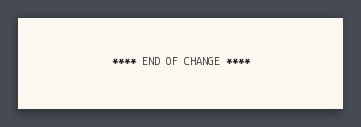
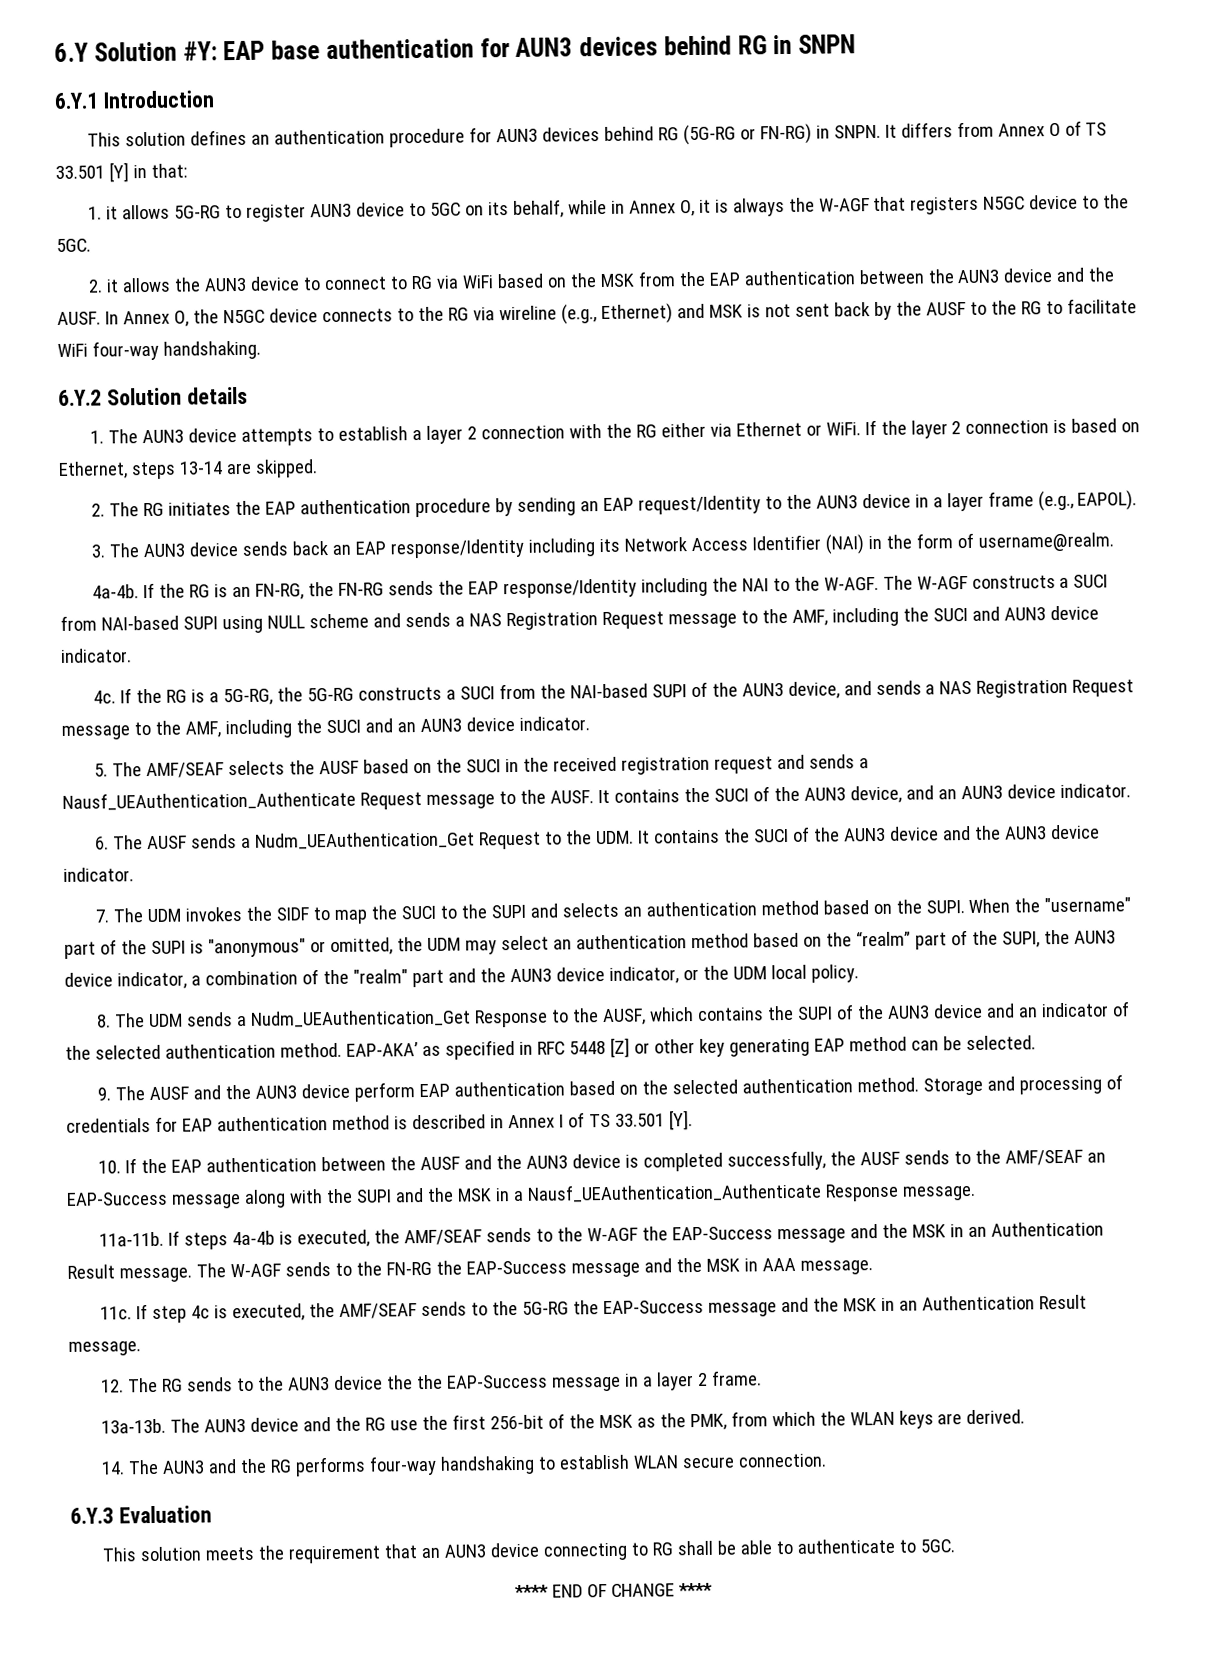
+ 6.Y Solution #Y: EAP base authentication for AUN3 devices behind RG in SNPN
+ 6.Y.1 Introduction
+ This solution defines an authentication procedure for AUN3 devices behind RG (5G-RG or FN-RG) in SNPN. It differs from Annex O of TS 33.501 [Y] in that:
+ 1. it allows 5G-RG to register AUN3 device to 5GC on its behalf, while in Annex O, it is always the W-AGF that registers N5GC device to the 5GC.
+ 2. it allows the AUN3 device to connect to RG via WiFi based on the MSK from the EAP authentication between the AUN3 device and the AUSF. In Annex O, the N5GC device connects to the RG via wireline (e.g., Ethernet) and MSK is not sent back by the AUSF to the RG to facilitate WiFi four-way handshaking.
+ 6.Y.2 Solution details
+ 1. The AUN3 device attempts to establish a layer 2 connection with the RG either via Ethernet or WiFi. If the layer 2 connection is based on Ethernet, steps 13-14 are skipped.
+ 2. The RG initiates the EAP authentication procedure by sending an EAP request/Identity to the AUN3 device in a layer frame (e.g., EAPOL).
+ 3. The AUN3 device sends back an EAP response/Identity including its Network Access Identifier (NAI) in the form of username@realm.
+ 4a-4b. If the RG is an FN-RG, the FN-RG sends the EAP response/Identity including the NAI to the W-AGF. The W-AGF constructs a SUCI from NAI-based SUPI using NULL scheme and sends a NAS Registration Request message to the AMF, including the SUCI and AUN3 device indicator.
+ 4c. If the RG is a 5G-RG, the 5G-RG constructs a SUCI from the NAI-based SUPI of the AUN3 device, and sends a NAS Registration Request message to the AMF, including the SUCI and an AUN3 device indicator.
+ 5. The AMF/SEAF selects the AUSF based on the SUCI in the received registration request and sends a Nausf_UEAuthentication_Authenticate Request message to the AUSF. It contains the SUCI of the AUN3 device, and an AUN3 device indicator.
+ 6. The AUSF sends a Nudm_UEAuthentication_Get Request to the UDM. It contains the SUCI of the AUN3 device and the AUN3 device indicator.
+ 7. The UDM invokes the SIDF to map the SUCI to the SUPI and selects an authentication method based on the SUPI. When the "username" part of the SUPI is "anonymous" or omitted, the UDM may select an authentication method based on the “realm” part of the SUPI, the AUN3 device indicator, a combination of the "realm" part and the AUN3 device indicator, or the UDM local policy.
+ 8. The UDM sends a Nudm_UEAuthentication_Get Response to the AUSF, which contains the SUPI of the AUN3 device and an indicator of the selected authentication method. EAP-AKA’ as specified in RFC 5448 [Z] or other key generating EAP method can be selected.
+ 9. The AUSF and the AUN3 device perform EAP authentication based on the selected authentication method. Storage and processing of credentials for EAP authentication method is described in Annex I of TS 33.501 [Y].
+ 10. If the EAP authentication between the AUSF and the AUN3 device is completed successfully, the AUSF sends to the AMF/SEAF an EAP-Success message along with the SUPI and the MSK in a Nausf_UEAuthentication_Authenticate Response message.
+ 11a-11b. If steps 4a-4b is executed, the AMF/SEAF sends to the W-AGF the EAP-Success message and the MSK in an Authentication Result message. The W-AGF sends to the FN-RG the EAP-Success message and the MSK in AAA message.
+ 11c. If step 4c is executed, the AMF/SEAF sends to the 5G-RG the EAP-Success message and the MSK in an Authentication Result message.
+ 12. The RG sends to the AUN3 device the the EAP-Success message in a layer 2 frame.
+ 13a-13b. The AUN3 device and the RG use the first 256-bit of the MSK as the PMK, from which the WLAN keys are derived.
+ 14. The AUN3 and the RG performs four-way handshaking to establish WLAN secure connection.
+ 6.Y.3 Evaluation
+ This solution meets the requirement that an AUN3 device connecting to RG shall be able to authenticate to 5GC.

